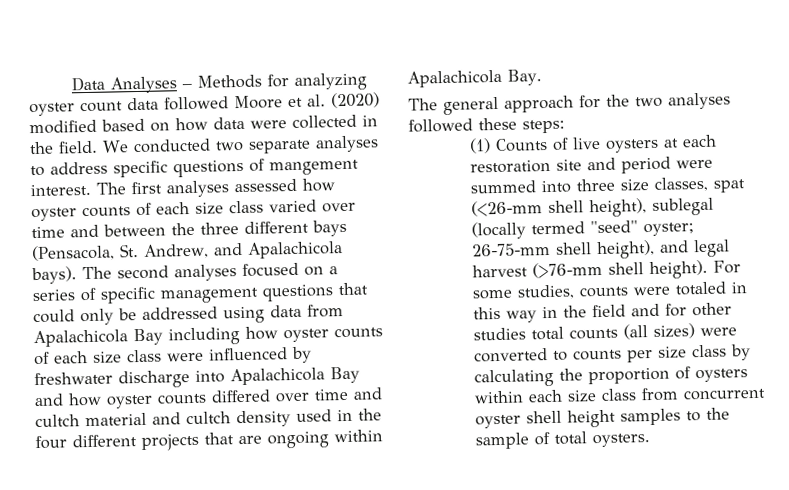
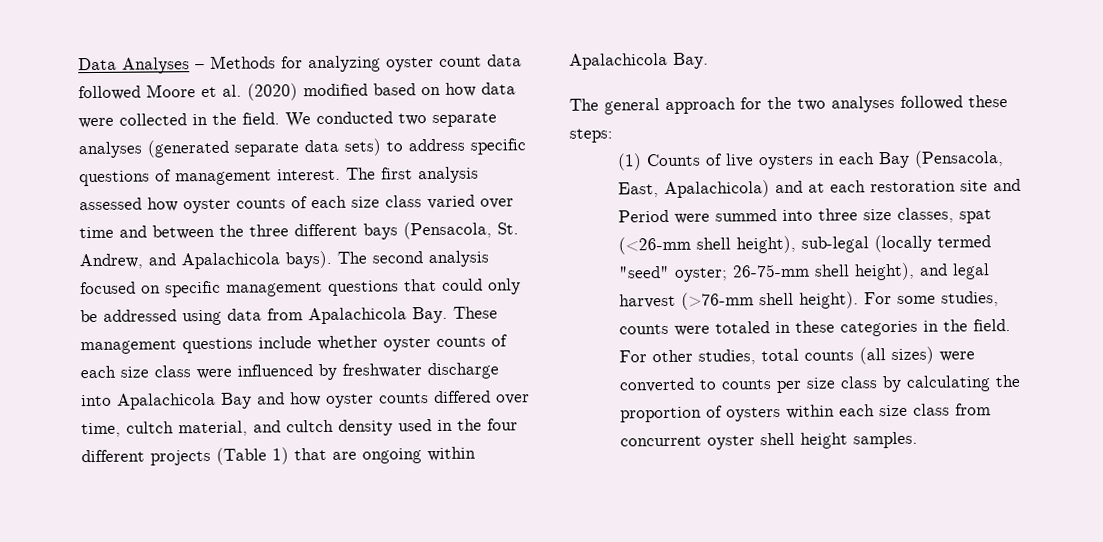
- We conducted two separate analyses to address specific questions of mangement interest.
+ We conducted two separate analyses (generated separate data sets) to address specific questions of management interest.
- The first analyses assessed how oyster counts of each size class varied over time and between the three different bays (Pensacola, St. Andrew, and Apalachicola bays).
+ The first analysis assessed how oyster counts of each size class varied over time and between the three different bays (Pensacola, St. Andrew, and Apalachicola bays).
- The second analyses focused on a series of specific management questions that could only be addressed using data from Apalachicola Bay including how oyster counts of each size class were influenced by freshwater discharge into Apalachicola Bay and how oyster counts differed over time and cultch material and cultch density used in the four different projects that are ongoing within Apalachicola Bay.
+ The second analysis focused on specific management questions that could only be addressed using data from Apalachicola Bay. These management questions include whether oyster counts of each size class were influenced by freshwater discharge into Apalachicola Bay and how oyster counts differed over time, cultch material, and cultch density used in the four different projects (Table 1) that are ongoing within Apalachicola Bay.
- (1) Counts of live oysters at each restoration site and period were summed into three size classes, spat (<26-mm shell height), sublegal (locally termed "seed" oyster; 26-75-mm shell height), and legal harvest (>76-mm shell height).
+ (1) Counts of live oysters in each Bay (Pensacola, East, Apalachicola) and at each restoration site and Period were summed into three size classes, spat (<26-mm shell height), sub-legal (locally termed "seed" oyster; 26-75-mm shell height), and legal harvest (>76-mm shell height).
- For some studies, counts were totaled in this way in the field and for other studies total counts (all sizes) were converted to counts per size class by calculating the proportion of oysters within each size class from concurrent oyster shell height samples to the sample of total oysters.
+ For some studies, counts were totaled in these categories in the field. For other studies, total counts (all sizes) were converted to counts per size class by calculating the proportion of oysters within each size class from concurrent oyster shell height samples.

